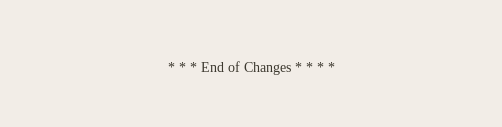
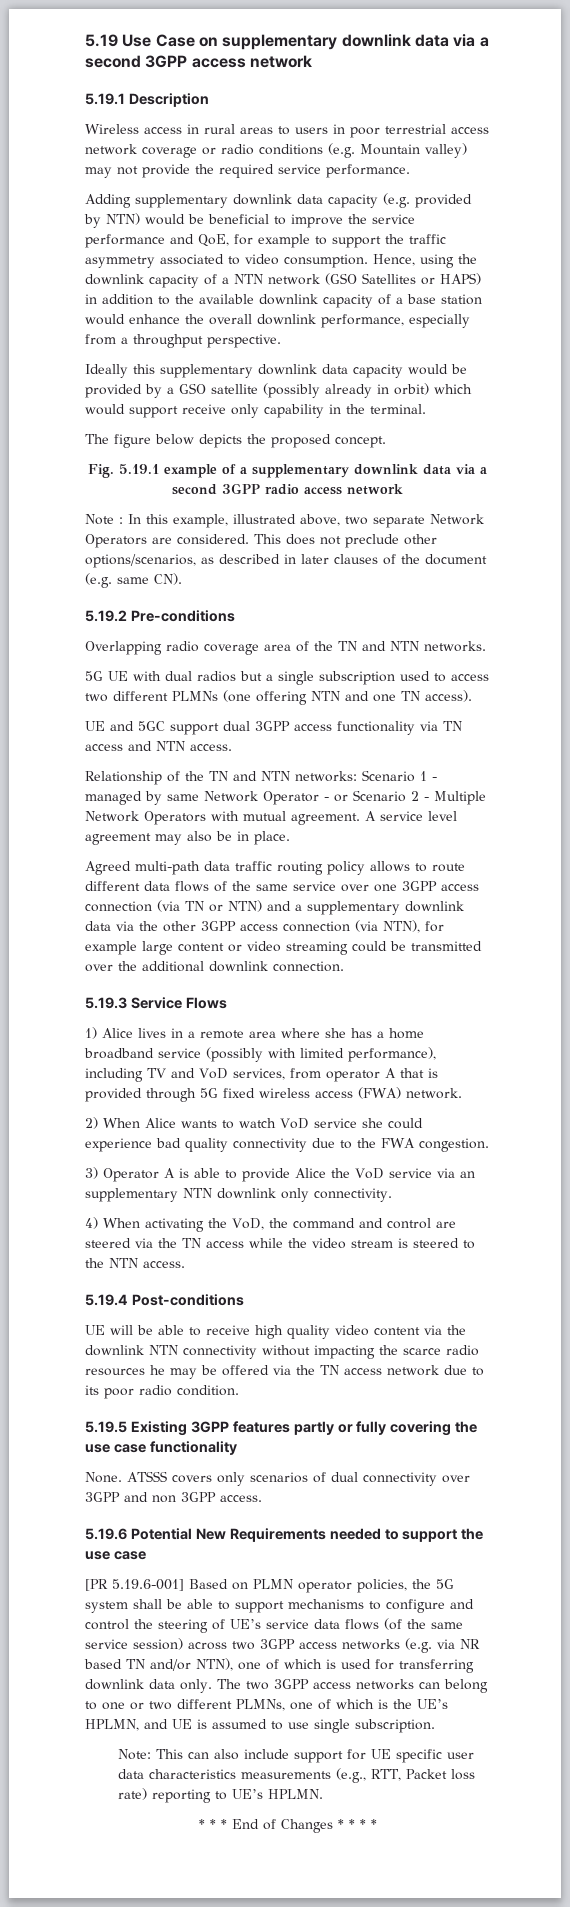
+ 5.19 Use Case on supplementary downlink data via a second 3GPP access network
+ 5.19.1 Description
+ Wireless access in rural areas to users in poor terrestrial access network coverage or radio conditions (e.g. Mountain valley) may not provide the required service performance.
+ Adding supplementary downlink data capacity (e.g. provided by NTN) would be beneficial to improve the service performance and QoE, for example to support the traffic asymmetry associated to video consumption. Hence, using the downlink capacity of a NTN network (GSO Satellites or HAPS) in addition to the available downlink capacity of a base station would enhance the overall downlink performance, especially from a throughput perspective.
+ Ideally this supplementary downlink data capacity would be provided by a GSO satellite (possibly already in orbit) which would support receive only capability in the terminal.
+ The figure below depicts the proposed concept.
+ Fig. 5.19.1 example of a supplementary downlink data via a second 3GPP radio access network
+ Note : In this example, illustrated above, two separate Network Operators are considered. This does not preclude other options/scenarios, as described in later clauses of the document (e.g. same CN).
+ 5.19.2 Pre-conditions
+ Overlapping radio coverage area of the TN and NTN networks.
+ 5G UE with dual radios but a single subscription used to access two different PLMNs (one offering NTN and one TN access).
+ UE and 5GC support dual 3GPP access functionality via TN access and NTN access.
+ Relationship of the TN and NTN networks: Scenario 1 - managed by same Network Operator - or Scenario 2 - Multiple Network Operators with mutual agreement. A service level agreement may also be in place.
+ Agreed multi-path data traffic routing policy allows to route different data flows of the same service over one 3GPP access connection (via TN or NTN) and a supplementary downlink data via the other 3GPP access connection (via NTN), for example large content or video streaming could be transmitted over the additional downlink connection.
+ 5.19.3 Service Flows
+ 1) Alice lives in a remote area where she has a home broadband service (possibly with limited performance), including TV and VoD services, from operator A that is provided through 5G fixed wireless access (FWA) network.
+ 2) When Alice wants to watch VoD service she could experience bad quality connectivity due to the FWA congestion.
+ 3) Operator A is able to provide Alice the VoD service via an supplementary NTN downlink only connectivity.
+ 4) When activating the VoD, the command and control are steered via the TN access while the video stream is steered to the NTN access.
+ 5.19.4 Post-conditions
+ UE will be able to receive high quality video content via the downlink NTN connectivity without impacting the scarce radio resources he may be offered via the TN access network due to its poor radio condition.
+ 5.19.5 Existing 3GPP features partly or fully covering the use case functionality
+ None. ATSSS covers only scenarios of dual connectivity over 3GPP and non 3GPP access.
+ 5.19.6 Potential New Requirements needed to support the use case
+ [PR 5.19.6-001] Based on PLMN operator policies, the 5G system shall be able to support mechanisms to configure and control the steering of UE’s service data flows (of the same service session) across two 3GPP access networks (e.g. via NR based TN and/or NTN), one of which is used for transferring downlink data only. The two 3GPP access networks can belong to one or two different PLMNs, one of which is the UE’s HPLMN, and UE is assumed to use single subscription.
+ Note: This can also include support for UE specific user data characteristics measurements (e.g., RTT, Packet loss rate) reporting to UE’s HPLMN.

